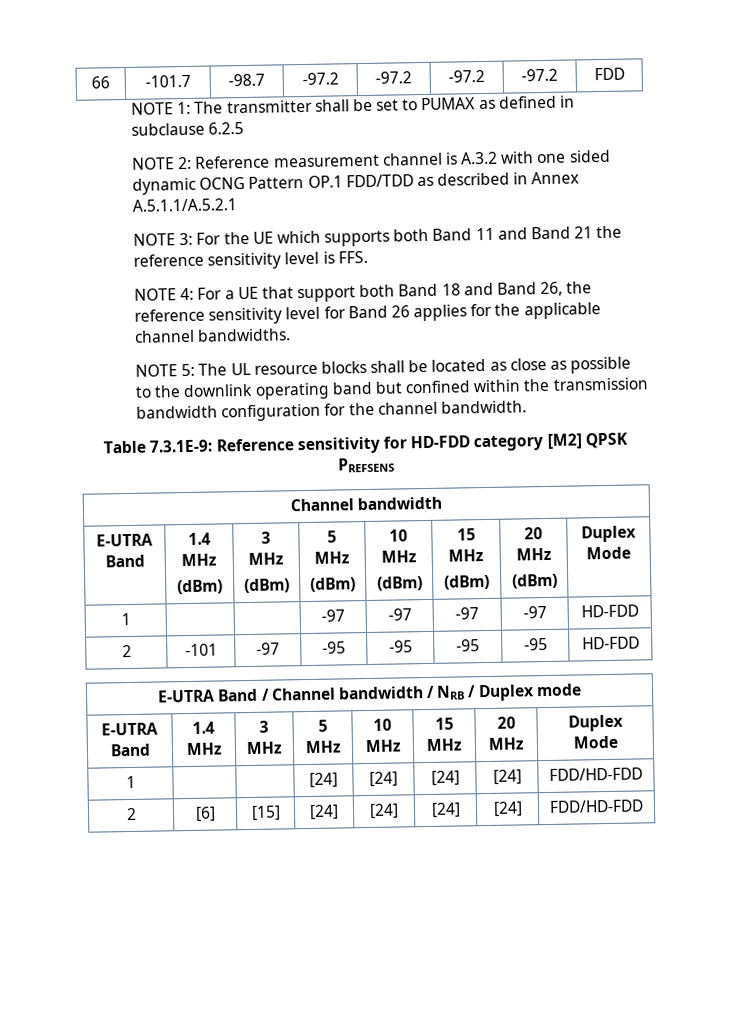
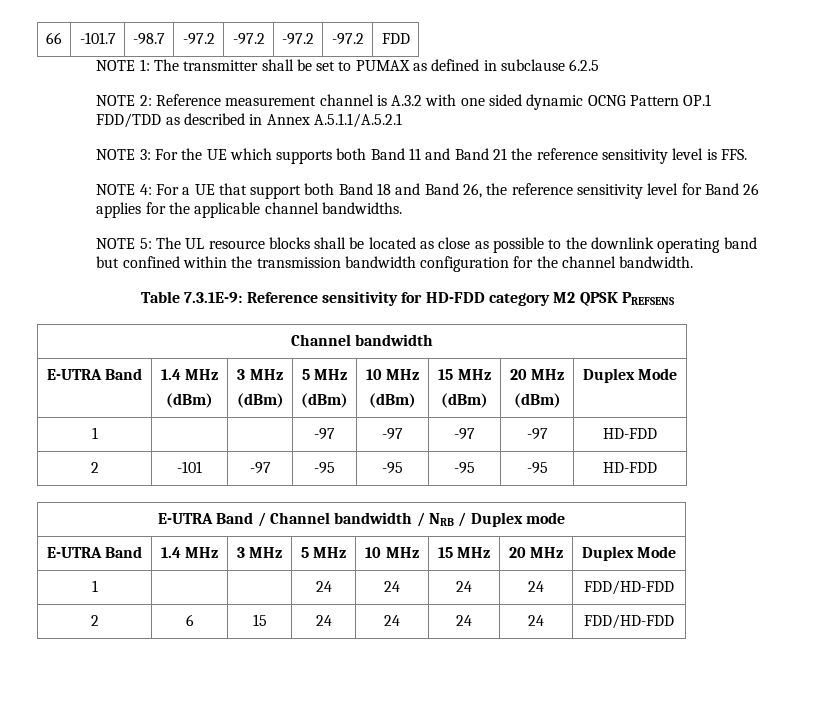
- Table 7.3.1E-9: Reference sensitivity for HD-FDD category [M2] QPSK PREFSENS
+ Table 7.3.1E-9: Reference sensitivity for HD-FDD category M2 QPSK PREFSENS
- 1 | | | [24] | [24] | [24] | [24] | FDD/HD-FDD
- 2 | [6] | [15] | [24] | [24] | [24] | [24] | FDD/HD-FDD
+ 1 | | | 24 | 24 | 24 | 24 | FDD/HD-FDD
+ 2 | 6 | 15 | 24 | 24 | 24 | 24 | FDD/HD-FDD

